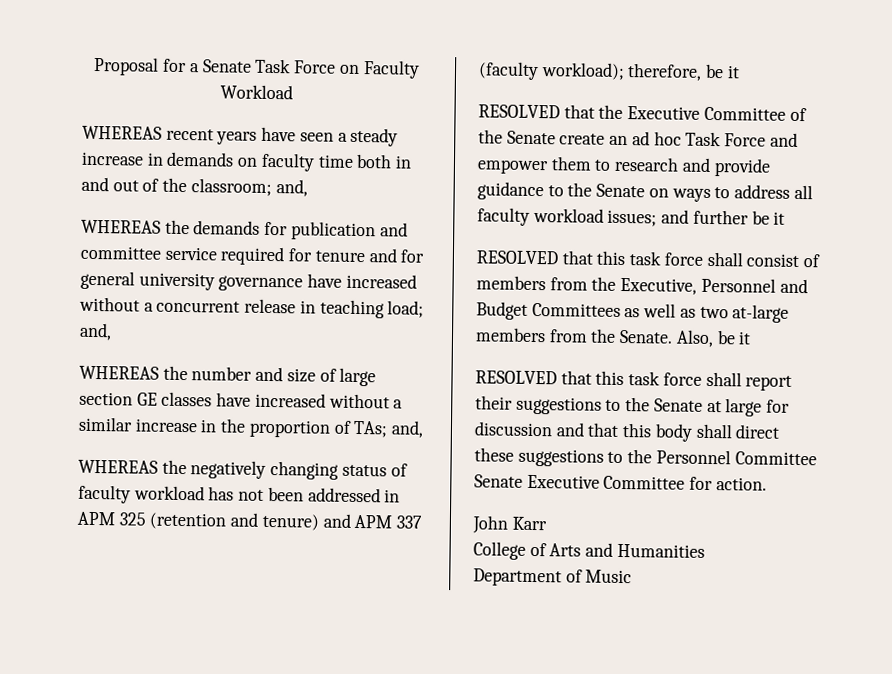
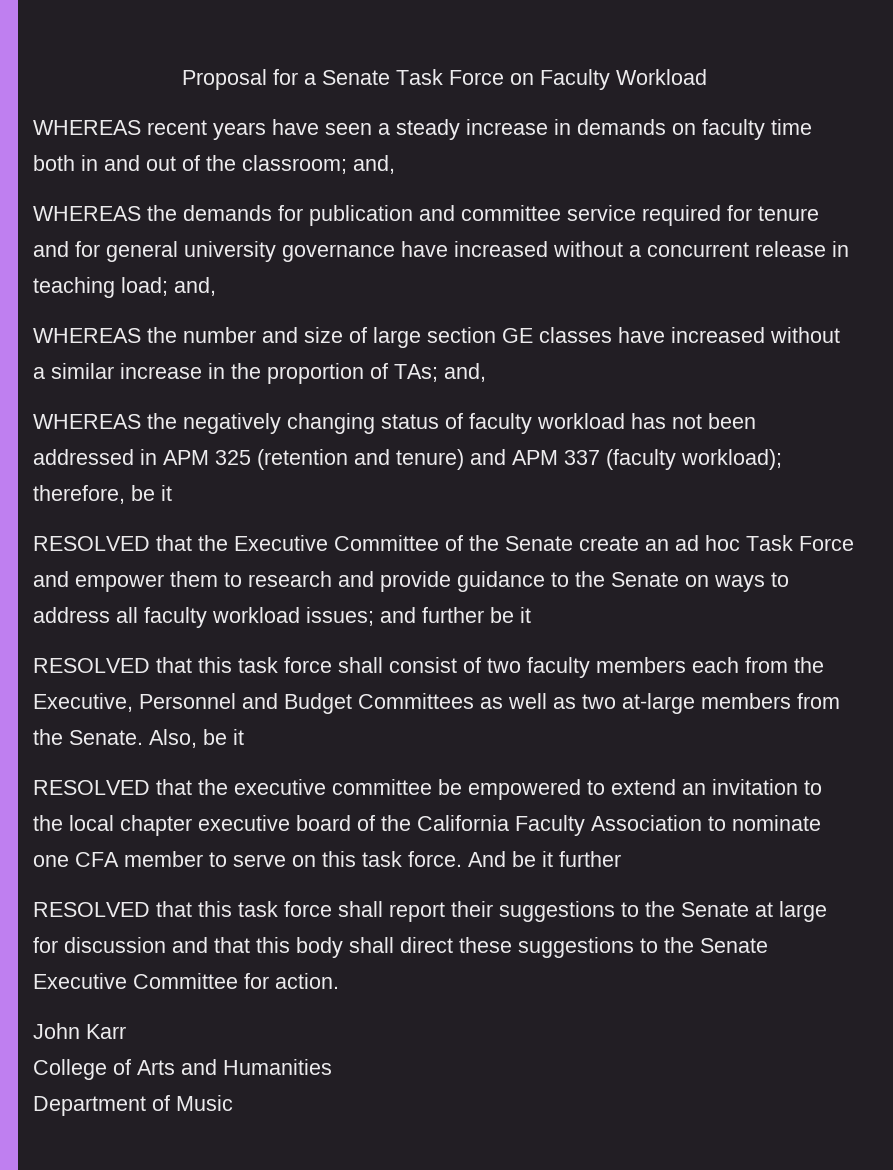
- RESOLVED that this task force shall consist of members from the Executive, Personnel and Budget Committees as well as two at-large members from the Senate.
+ RESOLVED that this task force shall consist of two faculty members each from the Executive, Personnel and Budget Committees as well as two at-large members from the Senate.
+ RESOLVED that the executive committee be empowered to extend an invitation to the local chapter executive board of the California Faculty Association to nominate one CFA member to serve on this task force. And be it further
- RESOLVED that this task force shall report their suggestions to the Senate at large for discussion and that this body shall direct these suggestions to the Personnel Committee Senate Executive Committee for action.
+ RESOLVED that this task force shall report their suggestions to the Senate at large for discussion and that this body shall direct these suggestions to the Senate Executive Committee for action.

